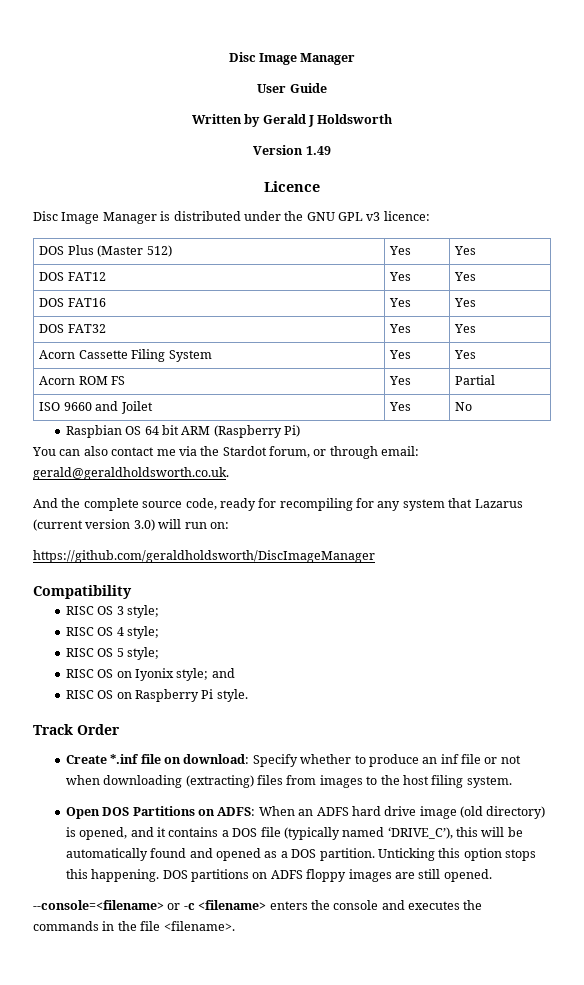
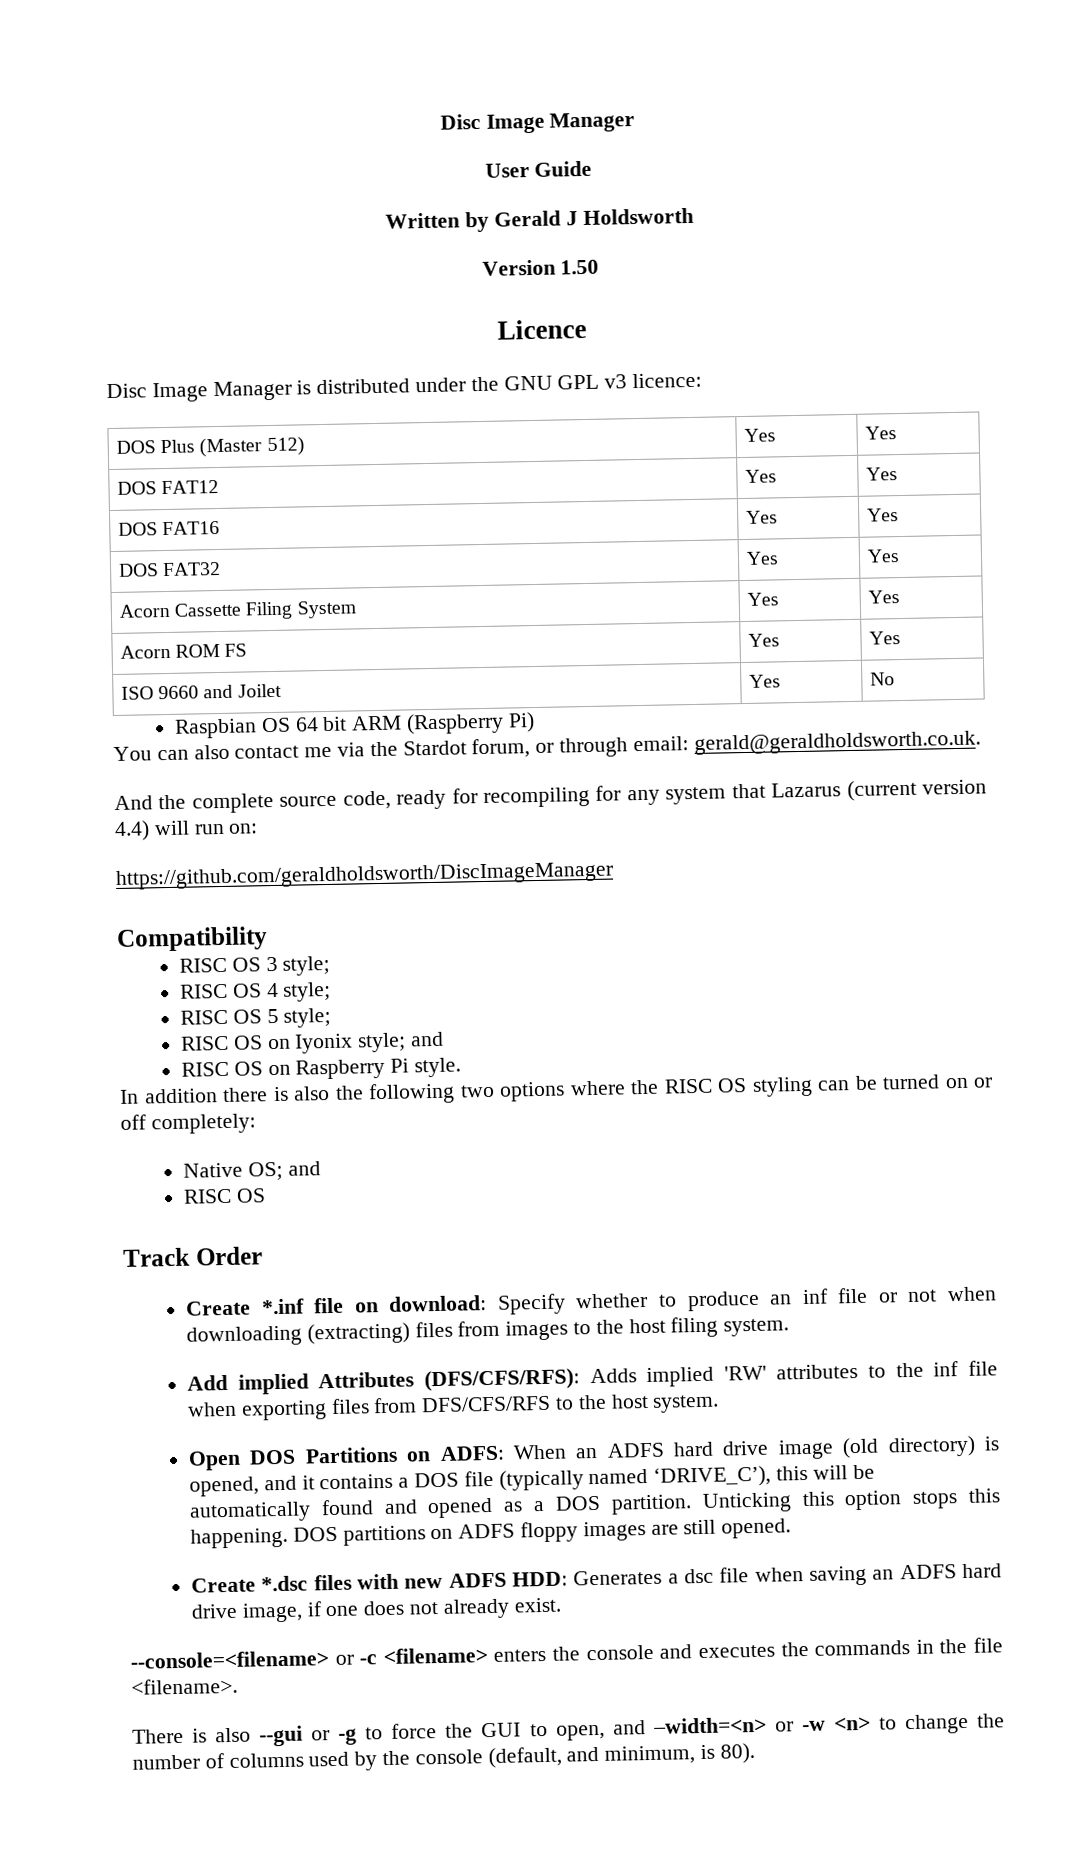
- Version 1.49
+ Version 1.50
- Acorn ROM FS | Yes | Partial
+ Acorn ROM FS | Yes | Yes
- And the complete source code, ready for recompiling for any system that Lazarus (current version 3.0) will run on:
+ And the complete source code, ready for recompiling for any system that Lazarus (current version 4.4) will run on:
+ In addition there is also the following two options where the RISC OS styling can be turned on or off completely:
+ Native OS; and
+ RISC OS
+ Add implied Attributes (DFS/CFS/RFS): Adds implied 'RW' attributes to the inf file when exporting files from DFS/CFS/RFS to the host system.
+ Create *.dsc files with new ADFS HDD: Generates a dsc file when saving an ADFS hard drive image, if one does not already exist.
+ There is also --gui or -g to force the GUI to open, and –width=<n> or -w <n> to change the number of columns used by the console (default, and minimum, is 80).

